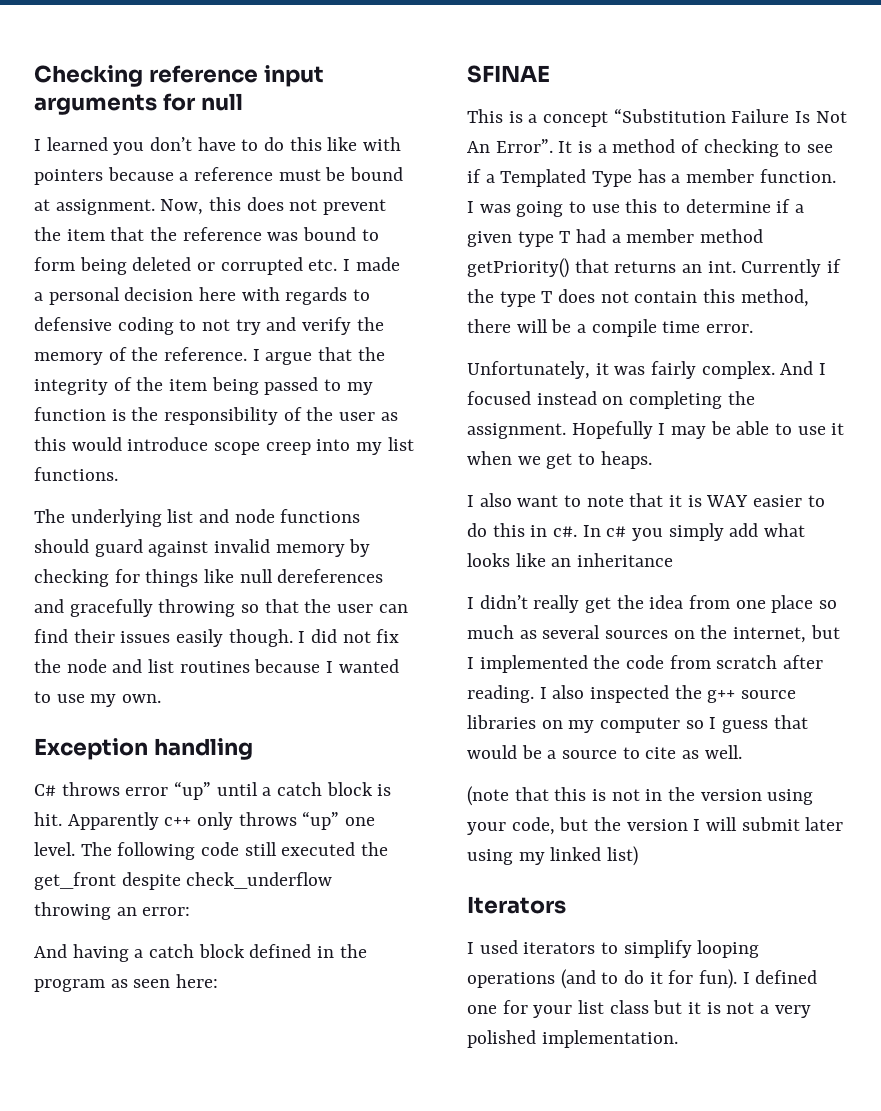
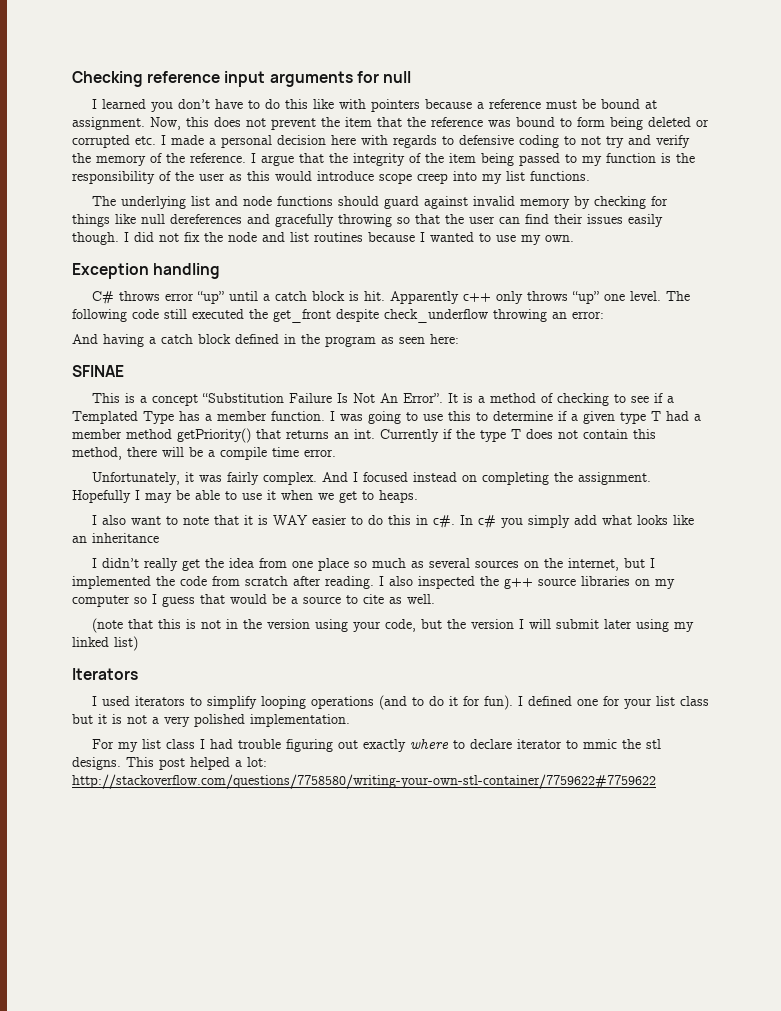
+ For my list class I had trouble figuring out exactly where to declare iterator to mmic the stl designs. This post helped a lot: http://stackoverflow.com/questions/7758580/writing-your-own-stl-container/7759622#7759622

